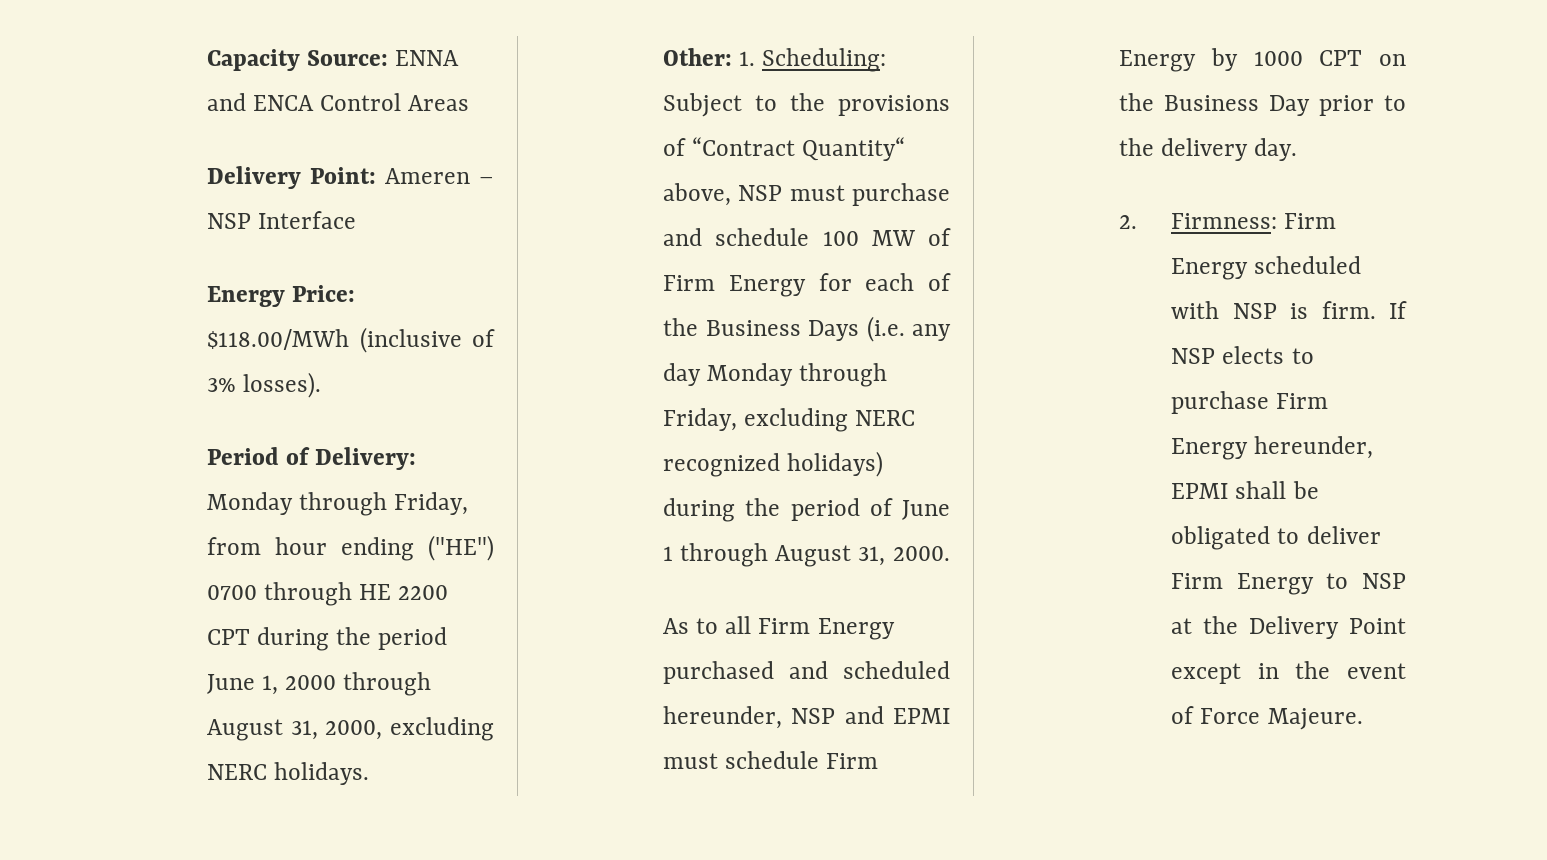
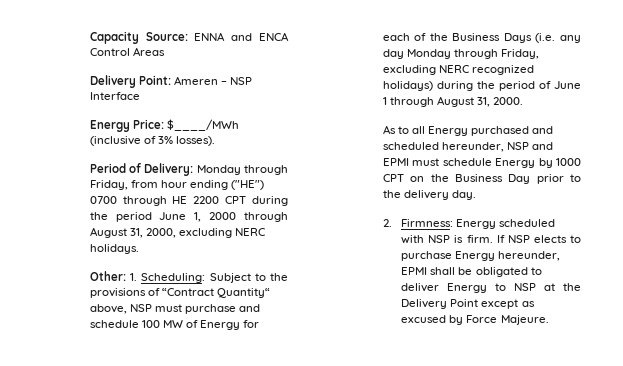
- Energy Price: $118.00/MWh (inclusive of 3% losses).
+ Energy Price: $____/MWh (inclusive of 3% losses).
- Other: 1. Scheduling: Subject to the provisions of “Contract Quantity“ above, NSP must purchase and schedule 100 MW of Firm Energy for each of the Business Days (i.e. any day Monday through Friday, excluding NERC recognized holidays) during the period of June 1 through August 31, 2000.
+ Other: 1. Scheduling: Subject to the provisions of “Contract Quantity“ above, NSP must purchase and schedule 100 MW of Energy for each of the Business Days (i.e. any day Monday through Friday, excluding NERC recognized holidays) during the period of June 1 through August 31, 2000.
- As to all Firm Energy purchased and scheduled hereunder, NSP and EPMI must schedule Firm Energy by 1000 CPT on the Business Day prior to the delivery day.
+ As to all Energy purchased and scheduled hereunder, NSP and EPMI must schedule Energy by 1000 CPT on the Business Day prior to the delivery day.
- 2. Firmness: Firm Energy scheduled with NSP is firm.
+ 2. Firmness: Energy scheduled with NSP is firm.
- If NSP elects to purchase Firm Energy hereunder, EPMI shall be obligated to deliver Firm Energy to NSP at the Delivery Point except in the event of Force Majeure.
+ If NSP elects to purchase Energy hereunder, EPMI shall be obligated to deliver Energy to NSP at the Delivery Point except as excused by Force Majeure.

